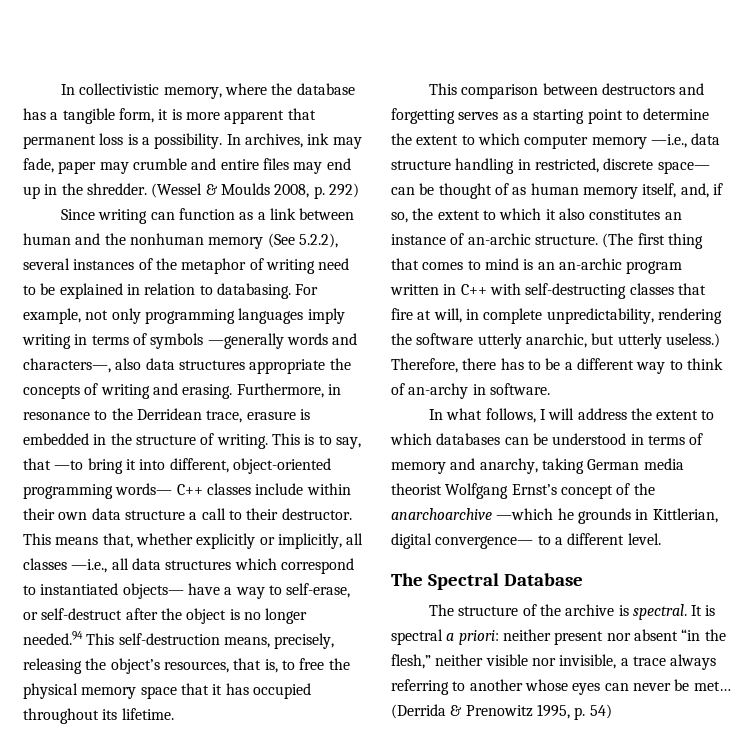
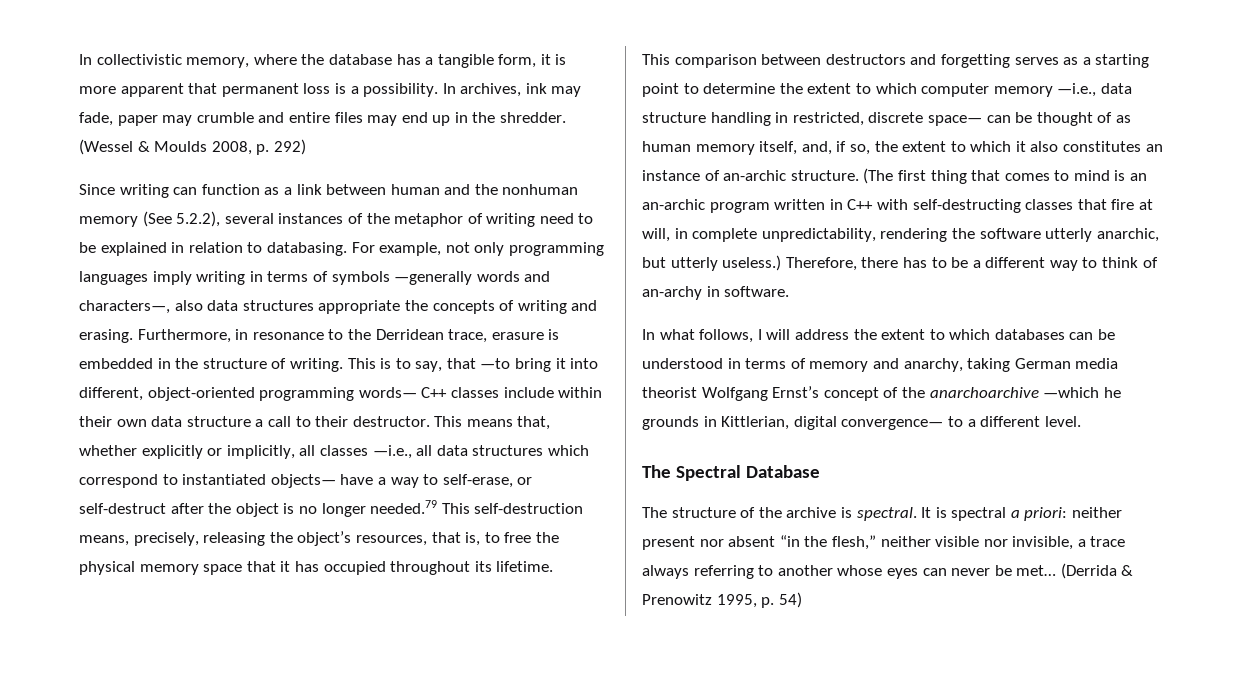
- This means that, whether explicitly or implicitly, all classes —i.e., all data structures which correspond to instantiated objects— have a way to self-erase, or self-destruct after the object is no longer needed.94 This self-destruction means, precisely, releasing the object’s resources, that is, to free the physical memory space that it has occupied throughout its lifetime.
+ This means that, whether explicitly or implicitly, all classes —i.e., all data structures which correspond to instantiated objects— have a way to self-erase, or self-destruct after the object is no longer needed.79 This self-destruction means, precisely, releasing the object’s resources, that is, to free the physical memory space that it has occupied throughout its lifetime.

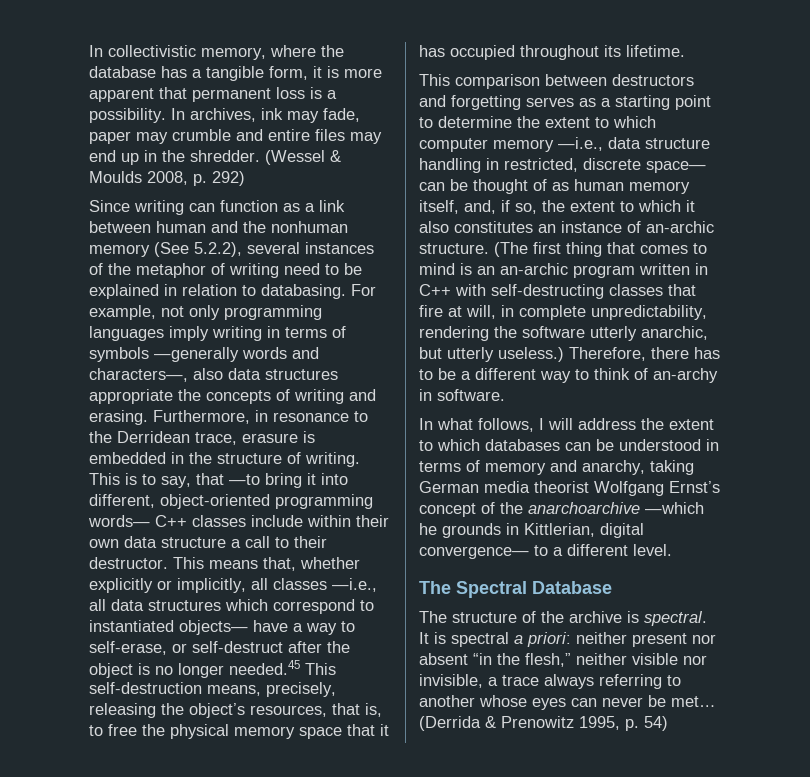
- This means that, whether explicitly or implicitly, all classes —i.e., all data structures which correspond to instantiated objects— have a way to self-erase, or self-destruct after the object is no longer needed.79 This self-destruction means, precisely, releasing the object’s resources, that is, to free the physical memory space that it has occupied throughout its lifetime.
+ This means that, whether explicitly or implicitly, all classes —i.e., all data structures which correspond to instantiated objects— have a way to self-erase, or self-destruct after the object is no longer needed.45 This self-destruction means, precisely, releasing the object’s resources, that is, to free the physical memory space that it has occupied throughout its lifetime.

